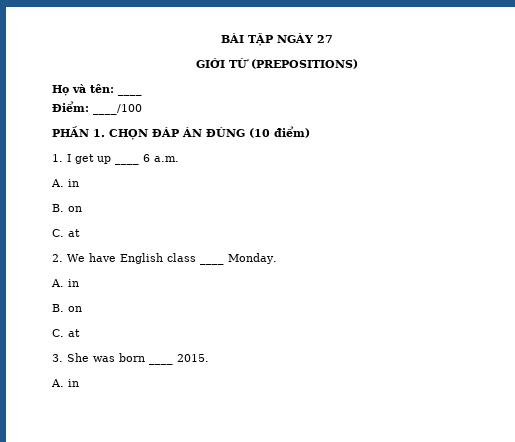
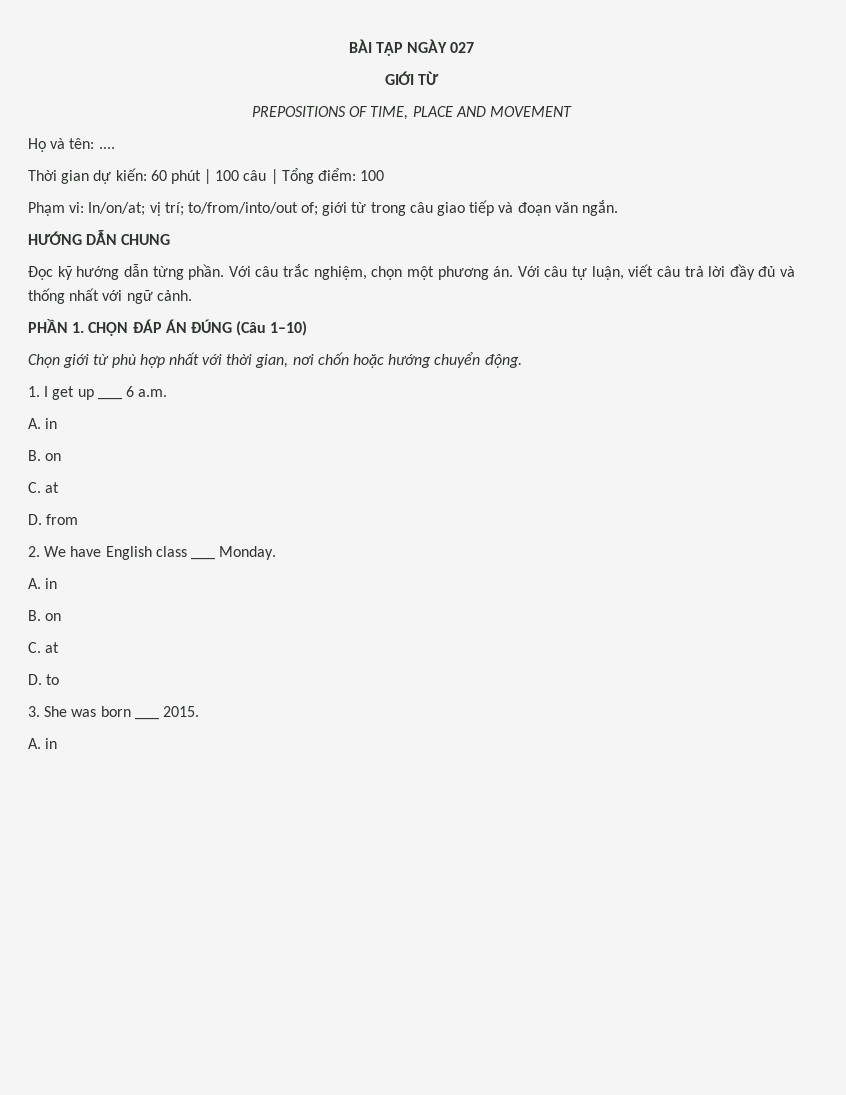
- BÀI TẬP NGÀY 27
+ BÀI TẬP NGÀY 027
- GIỚI TỪ (PREPOSITIONS)
- Họ và tên: ____
- Điểm: ____/100
+ GIỚI TỪ
+ PREPOSITIONS OF TIME, PLACE AND MOVEMENT
+ Họ và tên: ....
+ Thời gian dự kiến: 60 phút | 100 câu | Tổng điểm: 100
+ Phạm vi: In/on/at; vị trí; to/from/into/out of; giới từ trong câu giao tiếp và đoạn văn ngắn.
+ HƯỚNG DẪN CHUNG
+ Đọc kỹ hướng dẫn từng phần. Với câu trắc nghiệm, chọn một phương án. Với câu tự luận, viết câu trả lời đầy đủ và thống nhất với ngữ cảnh.
- PHẦN 1. CHỌN ĐÁP ÁN ĐÚNG (10 điểm)
+ PHẦN 1. CHỌN ĐÁP ÁN ĐÚNG (Câu 1–10)
+ Chọn giới từ phù hợp nhất với thời gian, nơi chốn hoặc hướng chuyển động.
- 1. I get up ____ 6 a.m.
+ 1. I get up ___ 6 a.m.
+ D. from
- 2. We have English class ____ Monday.
+ 2. We have English class ___ Monday.
+ D. to
- 3. She was born ____ 2015.
+ 3. She was born ___ 2015.

